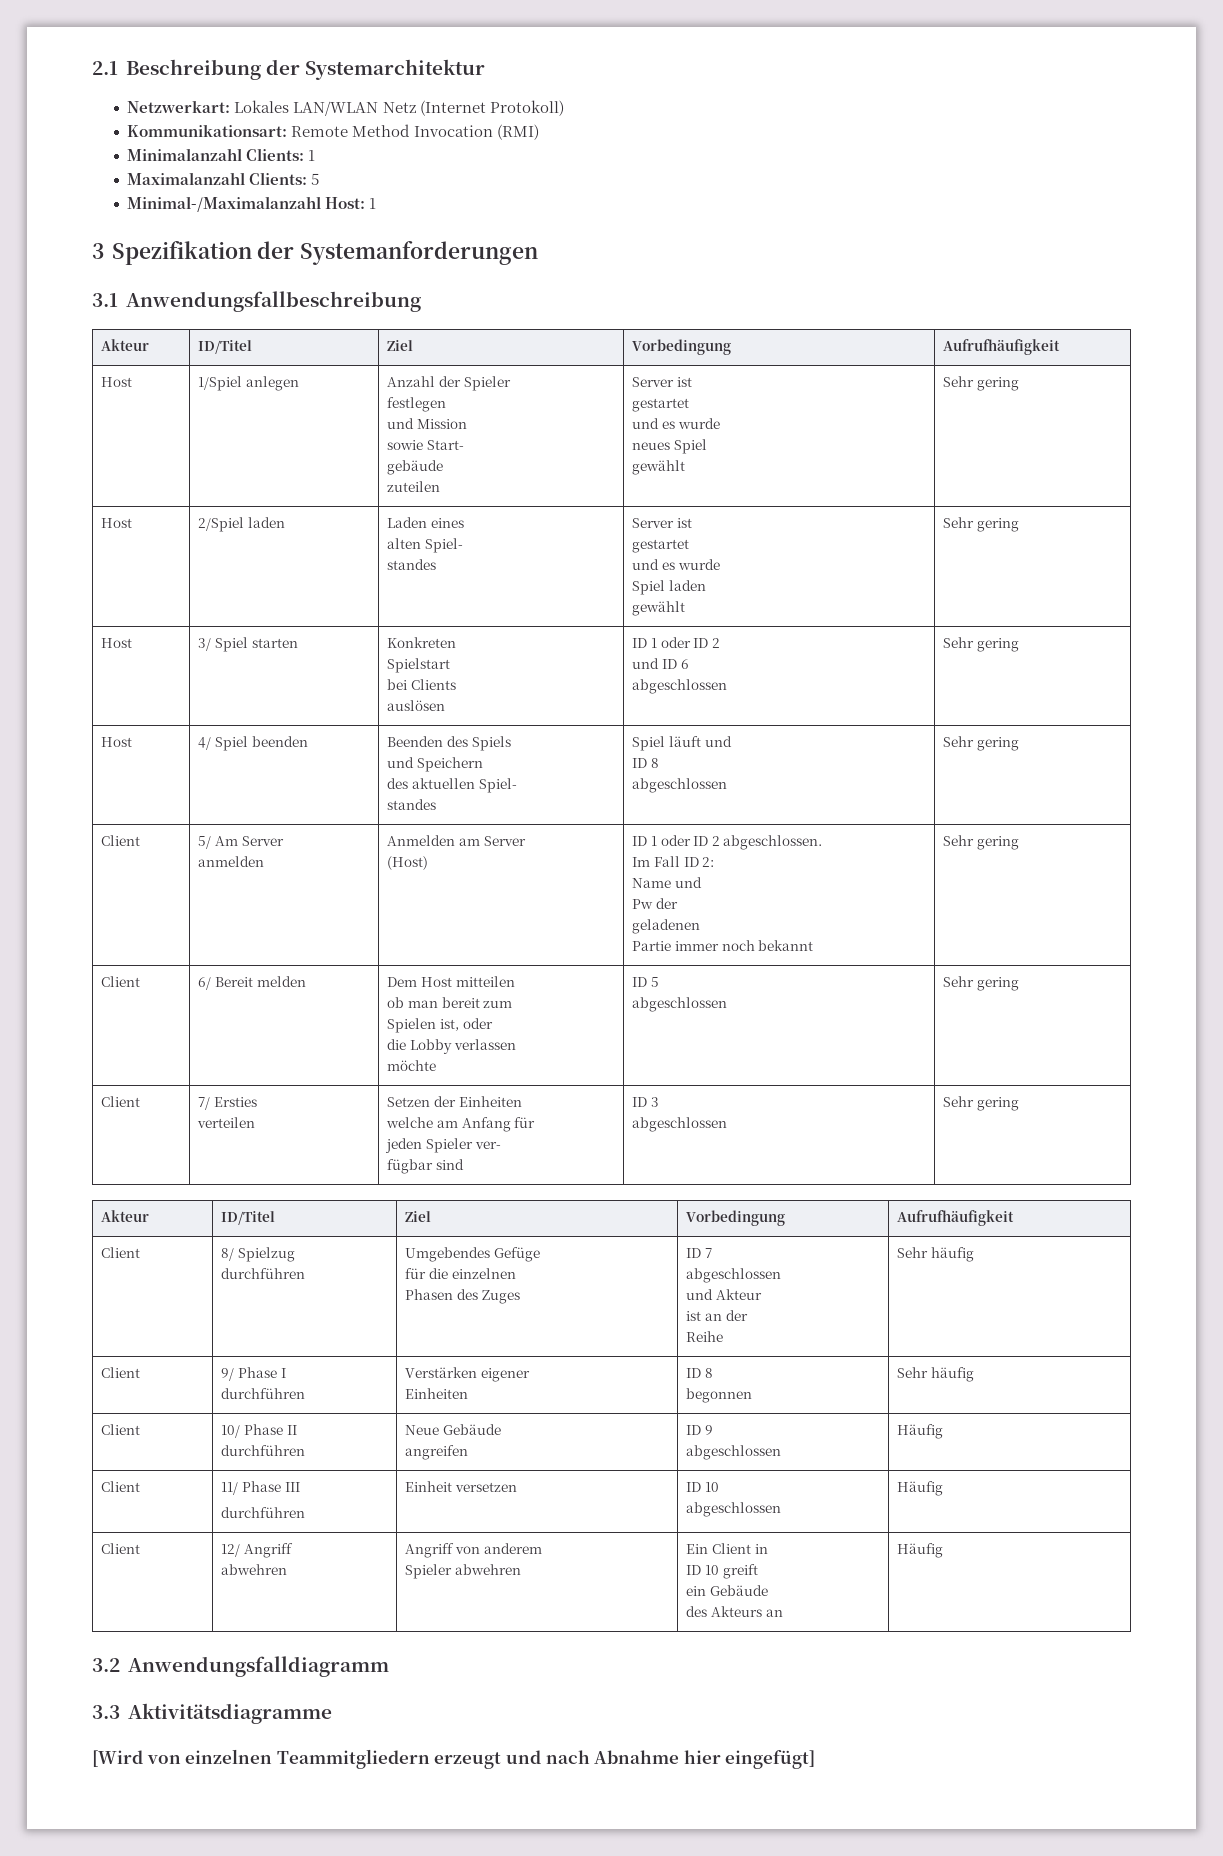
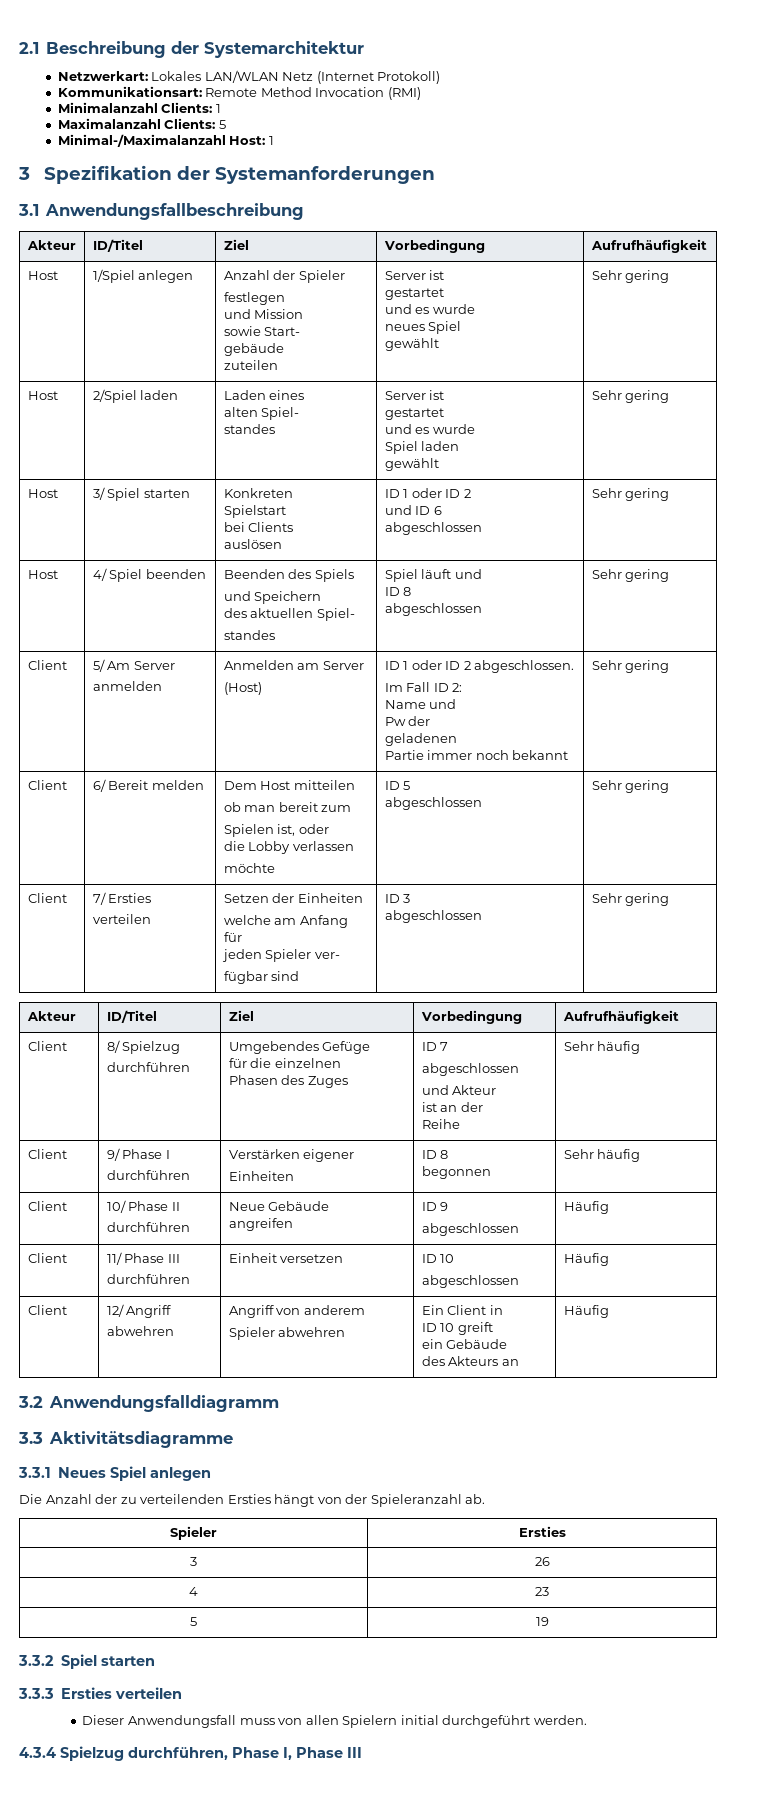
- [Wird von einzelnen Teammitgliedern erzeugt und nach Abnahme hier eingefügt]
+ 3.3.1 Neues Spiel anlegen
+ Die Anzahl der zu verteilenden Ersties hängt von der Spieleranzahl ab.
+ Spieler | Ersties
+ 3 | 26
+ 4 | 23
+ 5 | 19
+ 3.3.2 Spiel starten
+ 3.3.3 Ersties verteilen
+ Dieser Anwendungsfall muss von allen Spielern initial durchgeführt werden.
+ 4.3.4 Spielzug durchführen, Phase I, Phase III

